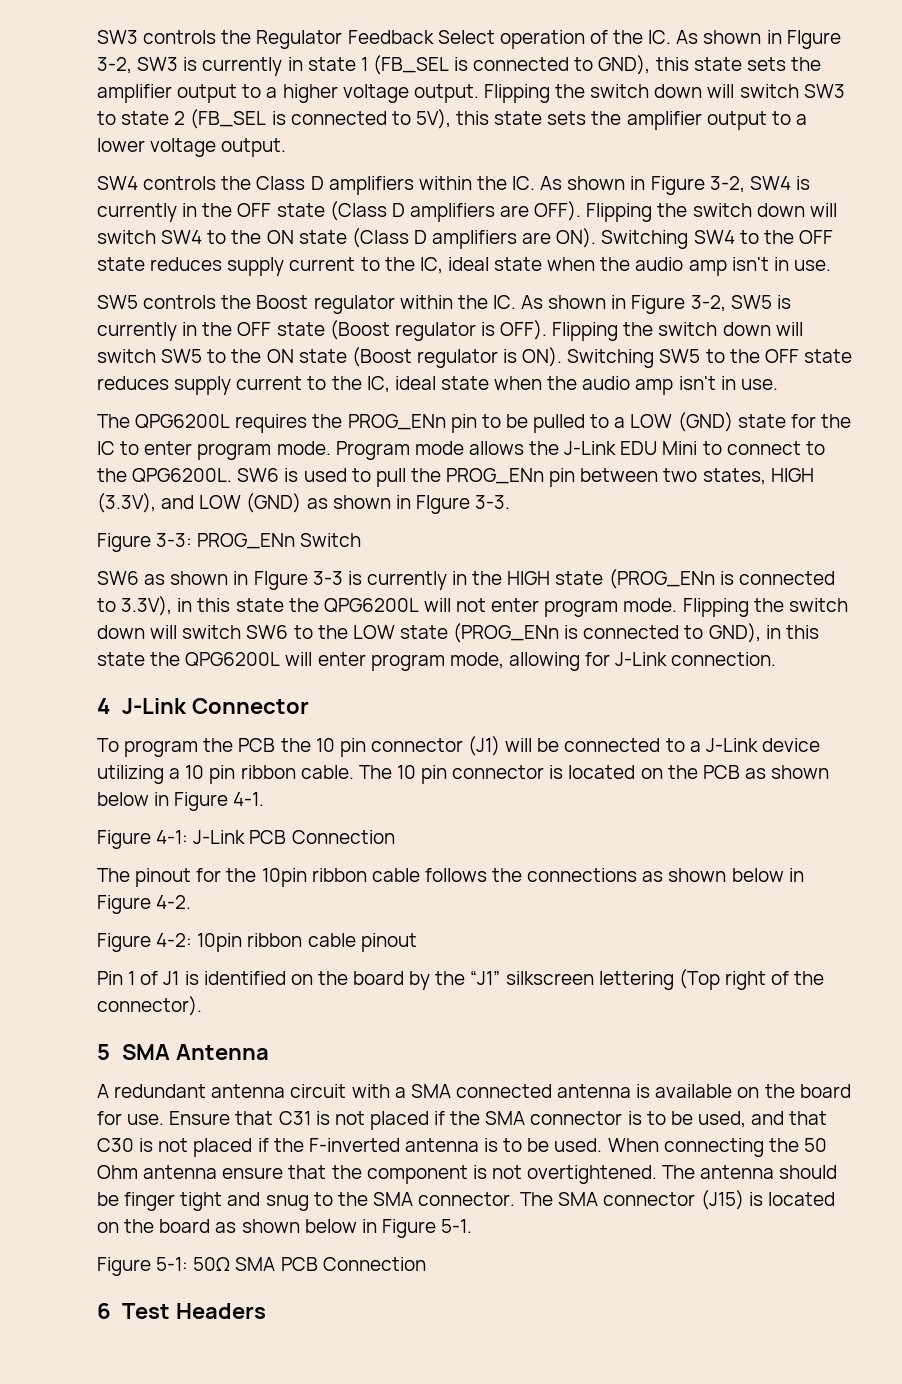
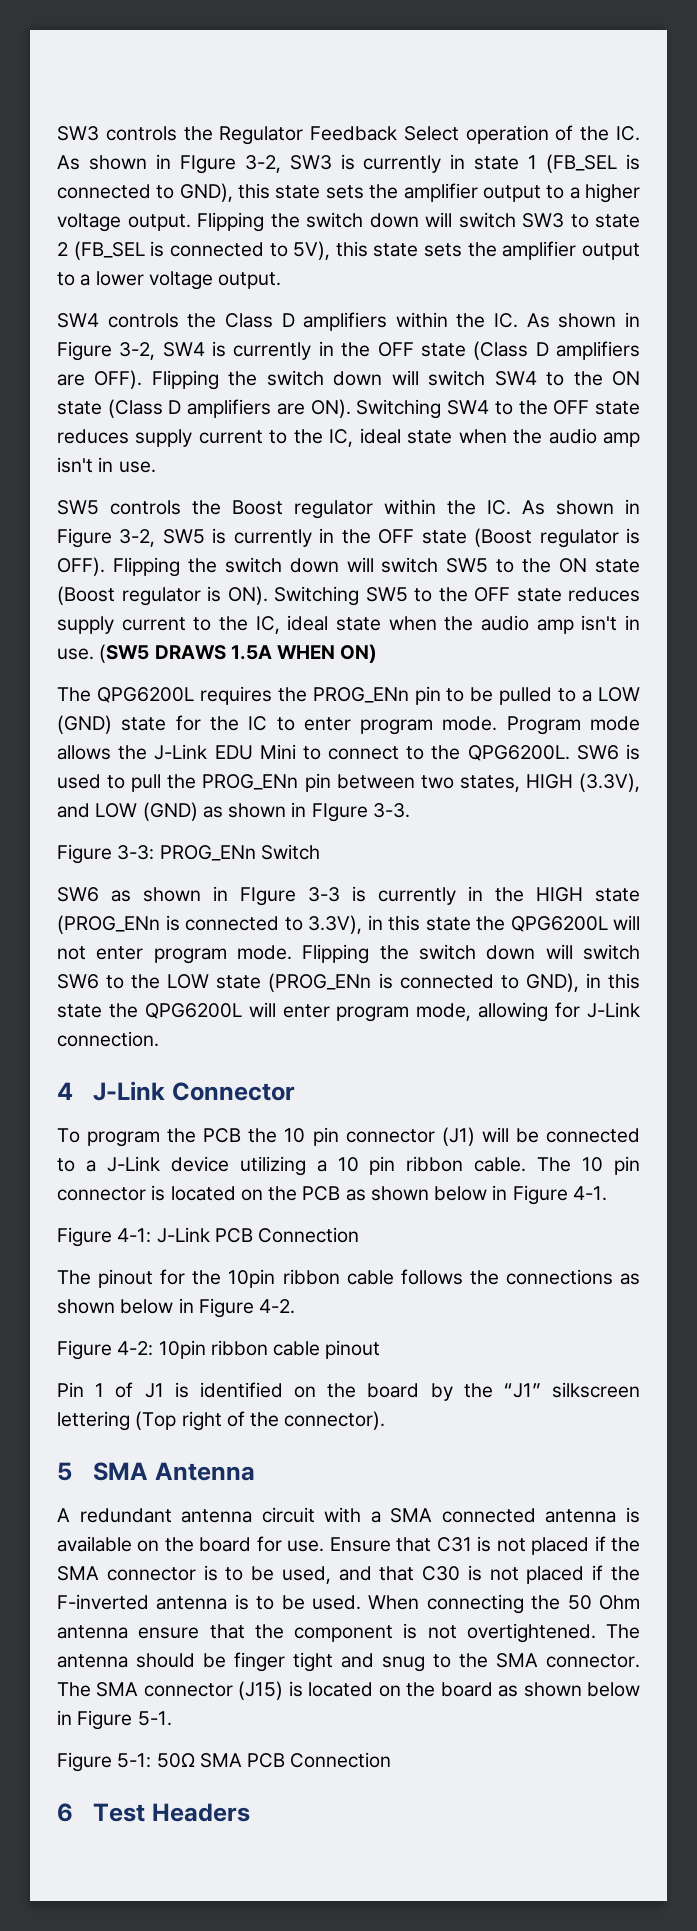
+ (SW5 DRAWS 1.5A WHEN ON)

